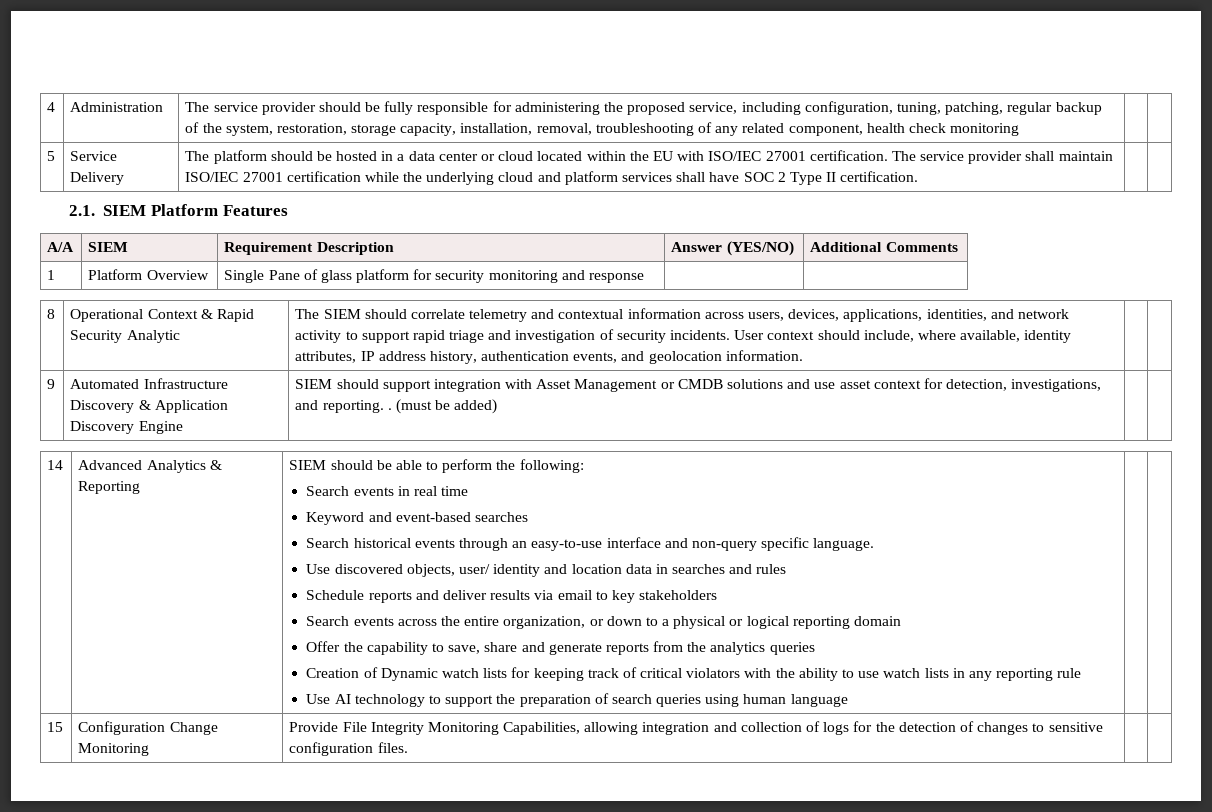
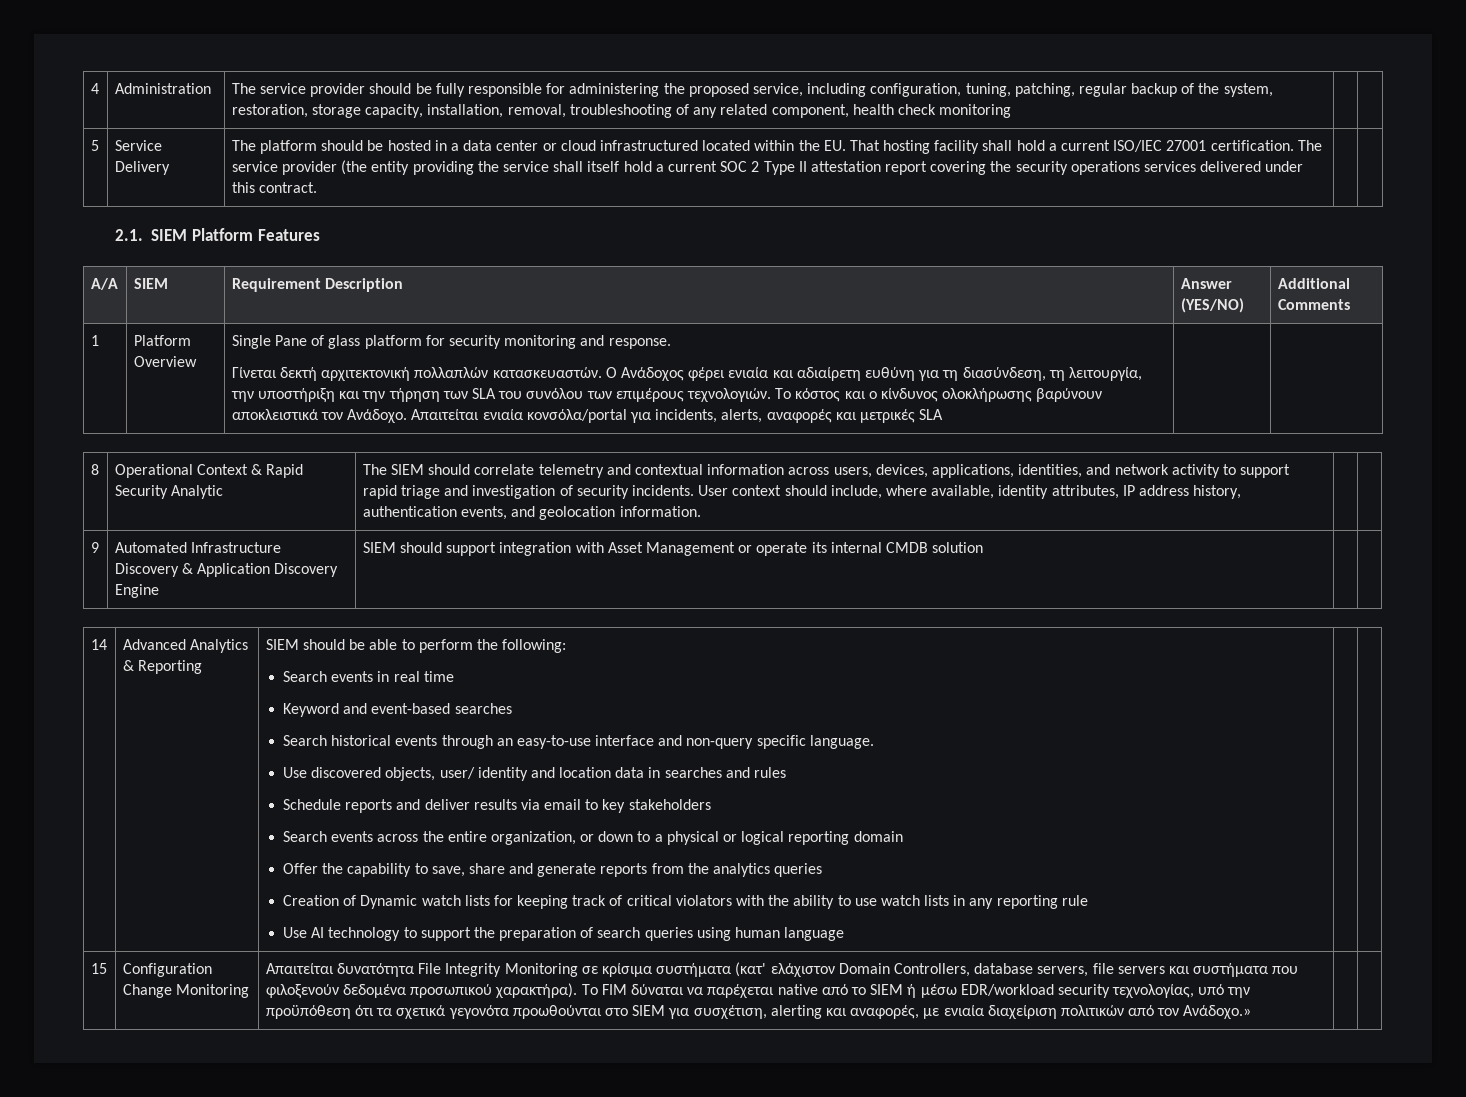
- The platform should be hosted in a data center or cloud located within the EU with ISO/IEC 27001 certification.
+ The platform should be hosted in a data center or cloud infrastructured located within the EU. That hosting facility shall hold a current ISO/IEC 27001 certification.
- The service provider shall maintain ISO/IEC 27001 certification while the underlying cloud and platform services shall have SOC 2 Type II certification.
+ The service provider (the entity providing the service shall itself hold a current SOC 2 Type II attestation report covering the security operations services delivered under this contract.
- Single Pane of glass platform for security monitoring and response
+ Single Pane of glass platform for security monitoring and response.
+ Γίνεται δεκτή αρχιτεκτονική πολλαπλών κατασκευαστών. Ο Ανάδοχος φέρει ενιαία και αδιαίρετη ευθύνη για τη διασύνδεση, τη λειτουργία, την υποστήριξη και την τήρηση των SLA του συνόλου των επιμέρους τεχνολογιών. Το κόστος και ο κίνδυνος ολοκλήρωσης βαρύνουν αποκλειστικά τον Ανάδοχο. Απαιτείται ενιαία κονσόλα/portal για incidents, alerts, αναφορές και μετρικές SLA
- 9 | Automated Infrastructure Discovery & Application Discovery Engine | SIEM should support integration with Asset Management or CMDB solutions and use asset context for detection, investigations, and reporting. . (must be added) | |
+ 9 | Automated Infrastructure Discovery & Application Discovery Engine | SIEM should support integration with Asset Management or operate its internal CMDB solution | |
- Provide File Integrity Monitoring Capabilities, allowing integration and collection of logs for the detection of changes to sensitive configuration files.
+ Απαιτείται δυνατότητα File Integrity Monitoring σε κρίσιμα συστήματα (κατ' ελάχιστον Domain Controllers, database servers, file servers και συστήματα που φιλοξενούν δεδομένα προσωπικού χαρακτήρα). Το FIM δύναται να παρέχεται native από το SIEM ή μέσω EDR/workload security τεχνολογίας, υπό την προϋπόθεση ότι τα σχετικά γεγονότα προωθούνται στο SIEM για συσχέτιση, alerting και αναφορές, με ενιαία διαχείριση πολιτικών από τον Ανάδοχο.»

